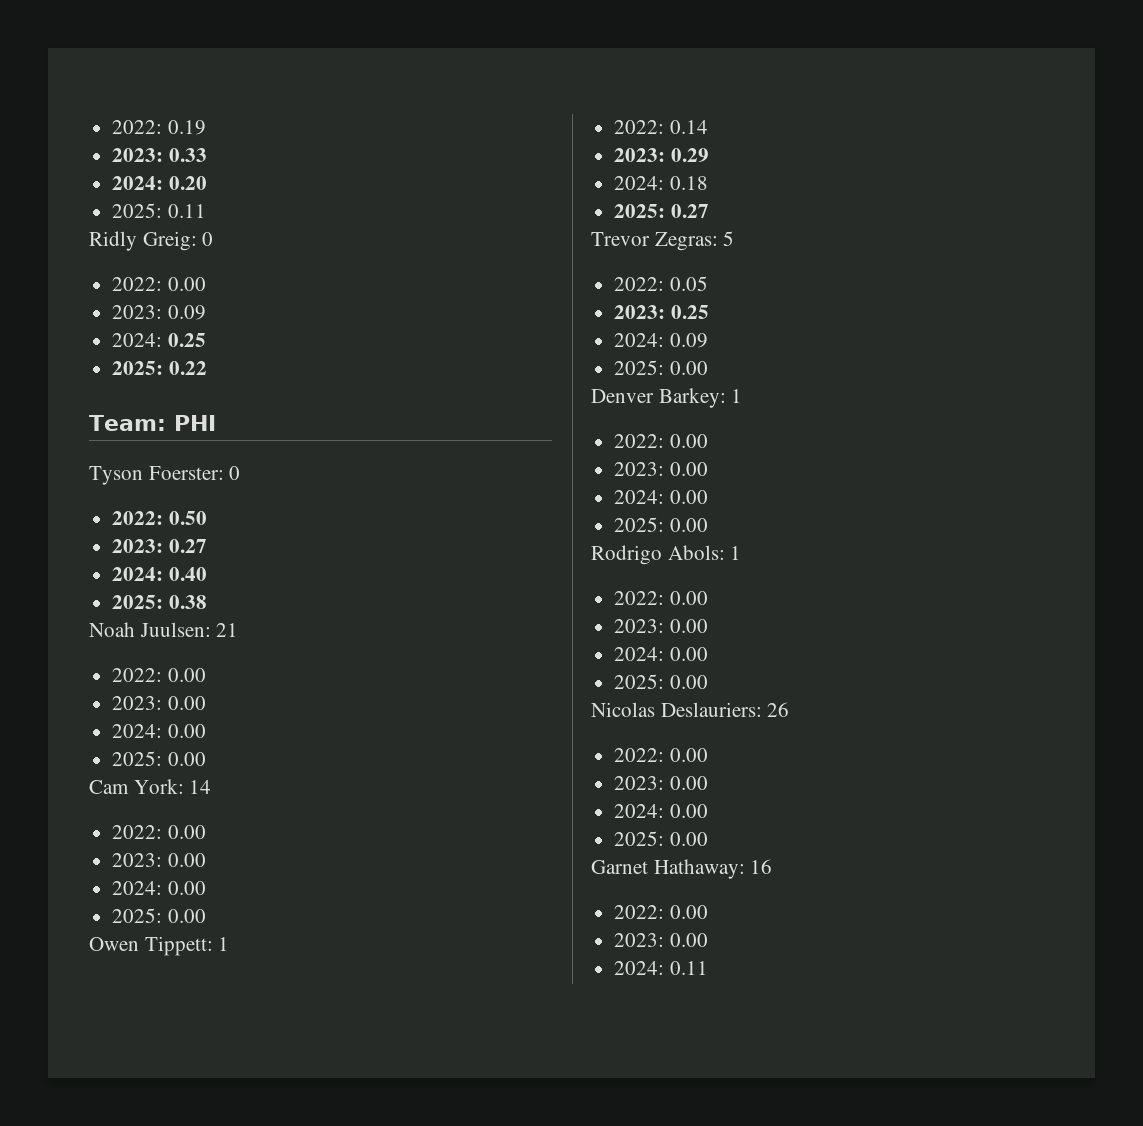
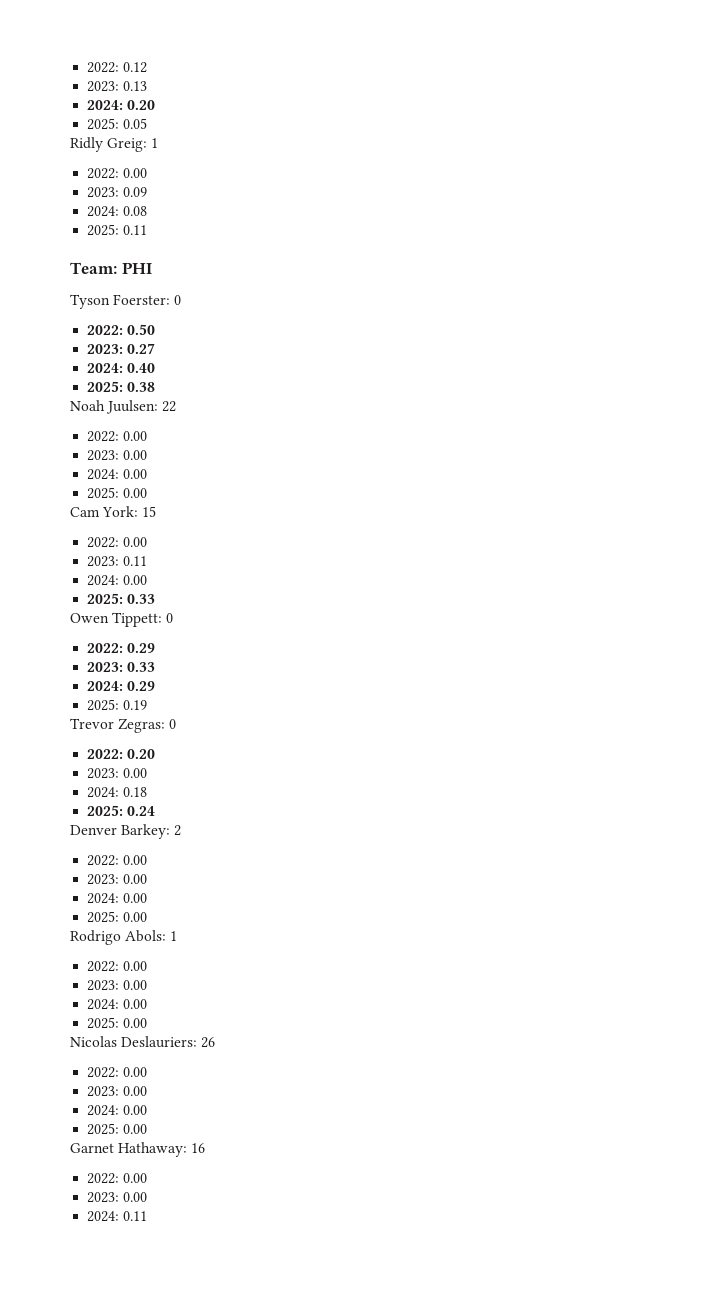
- 2022: 0.19
- 2023: 0.33
+ 2022: 0.12
+ 2023: 0.13
- 2025: 0.11
+ 2025: 0.05
- Ridly Greig: 0
+ Ridly Greig: 1
- 2024: 0.25
- 2025: 0.22
+ 2024: 0.08
+ 2025: 0.11
- Noah Juulsen: 21
+ Noah Juulsen: 22
- Cam York: 14
+ Cam York: 15
  2022: 0.00
- 2023: 0.00
+ 2023: 0.11
  2024: 0.00
- 2025: 0.00
+ 2025: 0.33
- Owen Tippett: 1
- 2022: 0.14
- 2023: 0.29
+ Owen Tippett: 0
+ 2022: 0.29
+ 2023: 0.33
+ 2024: 0.29
+ 2025: 0.19
+ Trevor Zegras: 0
+ 2022: 0.20
+ 2023: 0.00
  2024: 0.18
- 2025: 0.27
- Trevor Zegras: 5
- 2022: 0.05
- 2023: 0.25
- 2024: 0.09
- 2025: 0.00
+ 2025: 0.24
- Denver Barkey: 1
+ Denver Barkey: 2

